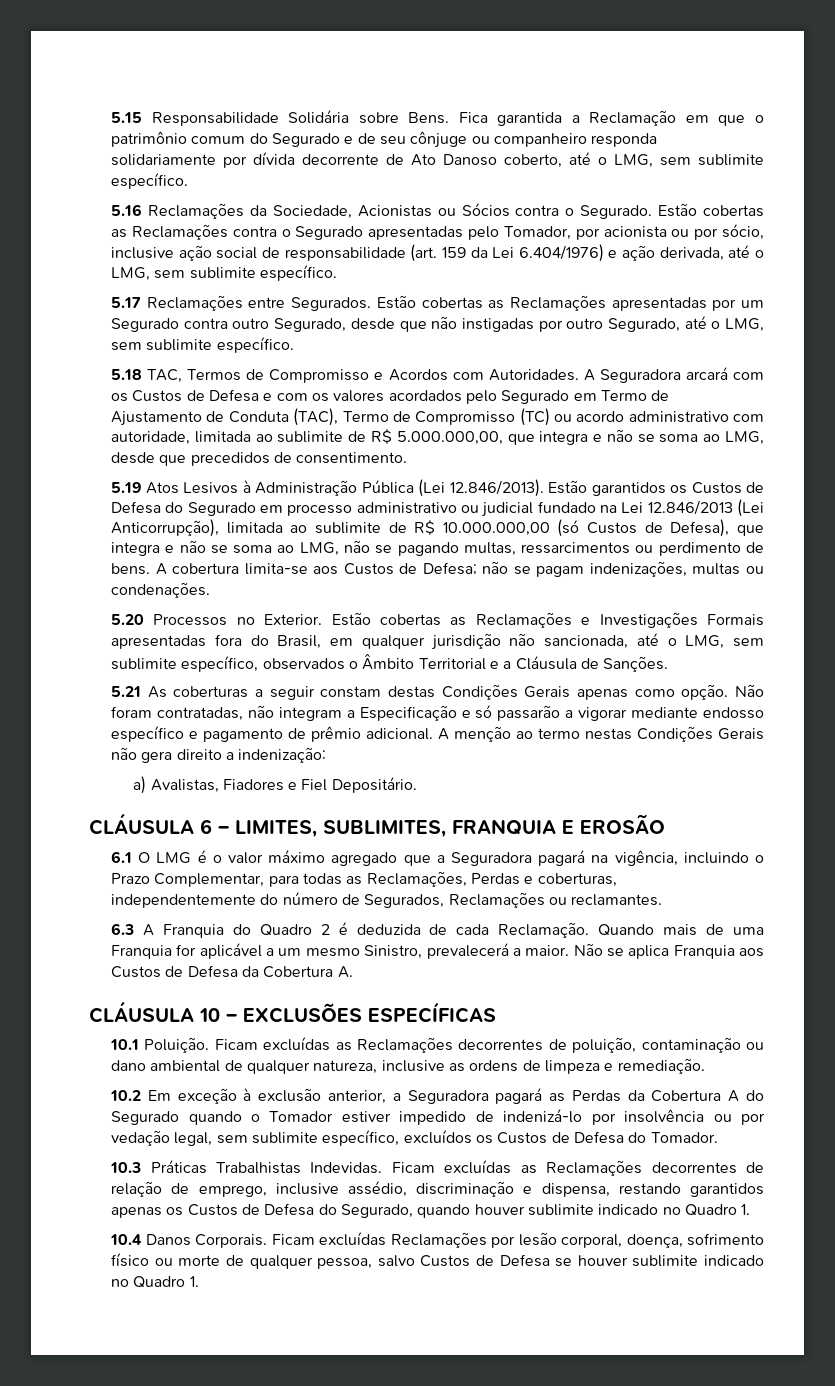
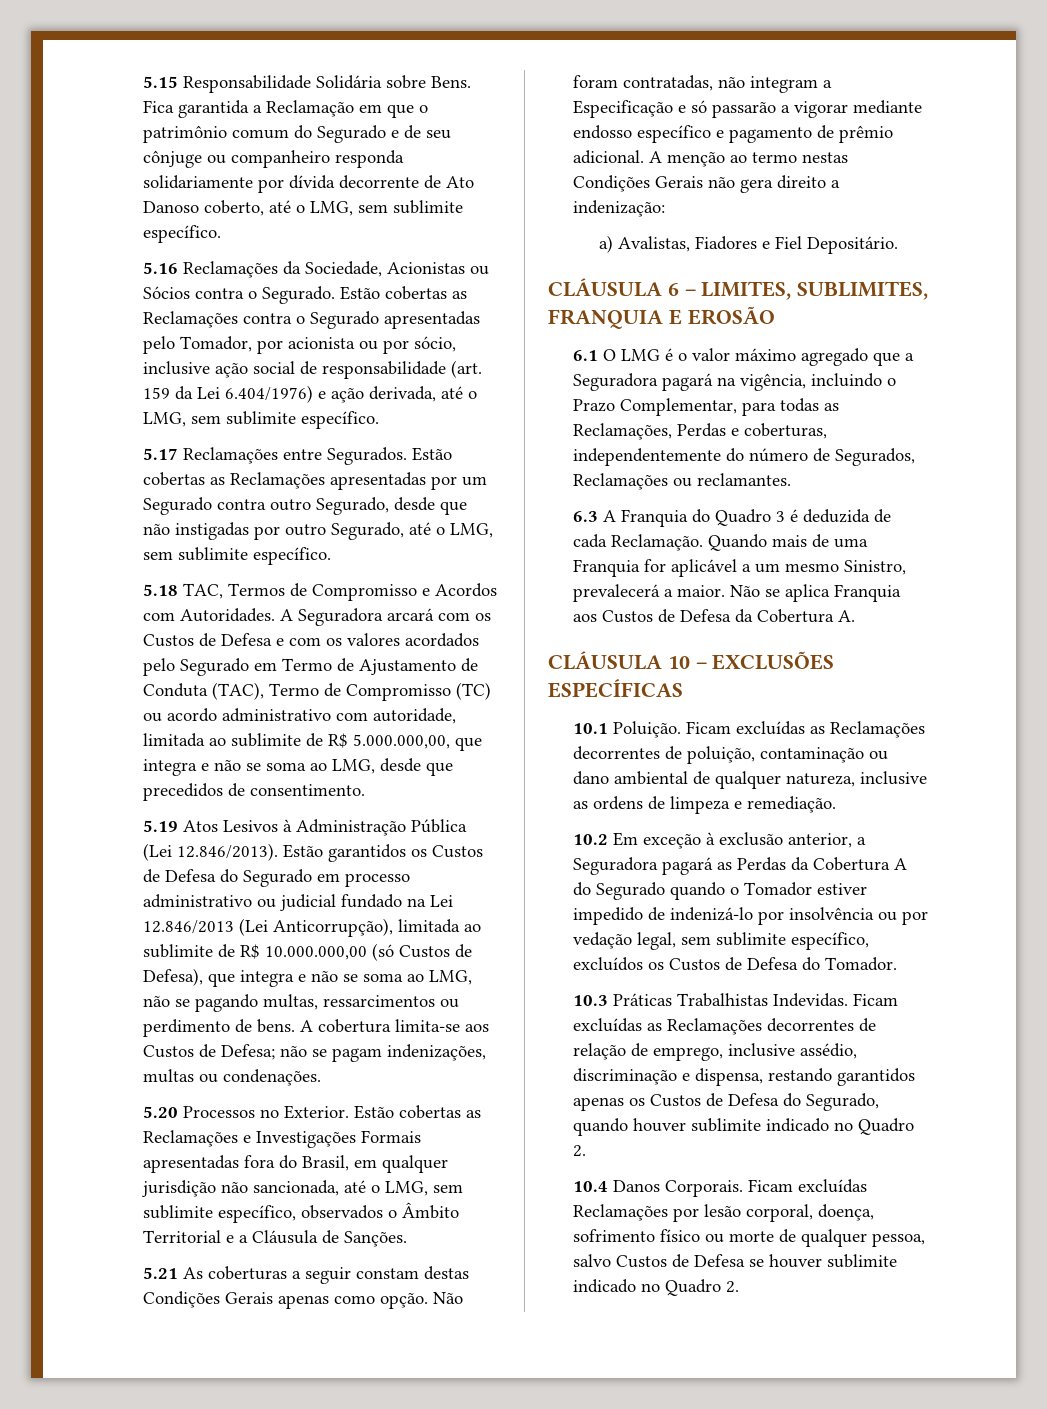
- 6.3 A Franquia do Quadro 2 é deduzida de cada Reclamação.
+ 6.3 A Franquia do Quadro 3 é deduzida de cada Reclamação.
- Ficam excluídas as Reclamações decorrentes de relação de emprego, inclusive assédio, discriminação e dispensa, restando garantidos apenas os Custos de Defesa do Segurado, quando houver sublimite indicado no Quadro 1.
+ Ficam excluídas as Reclamações decorrentes de relação de emprego, inclusive assédio, discriminação e dispensa, restando garantidos apenas os Custos de Defesa do Segurado, quando houver sublimite indicado no Quadro 2.
- Ficam excluídas Reclamações por lesão corporal, doença, sofrimento físico ou morte de qualquer pessoa, salvo Custos de Defesa se houver sublimite indicado no Quadro 1.
+ Ficam excluídas Reclamações por lesão corporal, doença, sofrimento físico ou morte de qualquer pessoa, salvo Custos de Defesa se houver sublimite indicado no Quadro 2.

